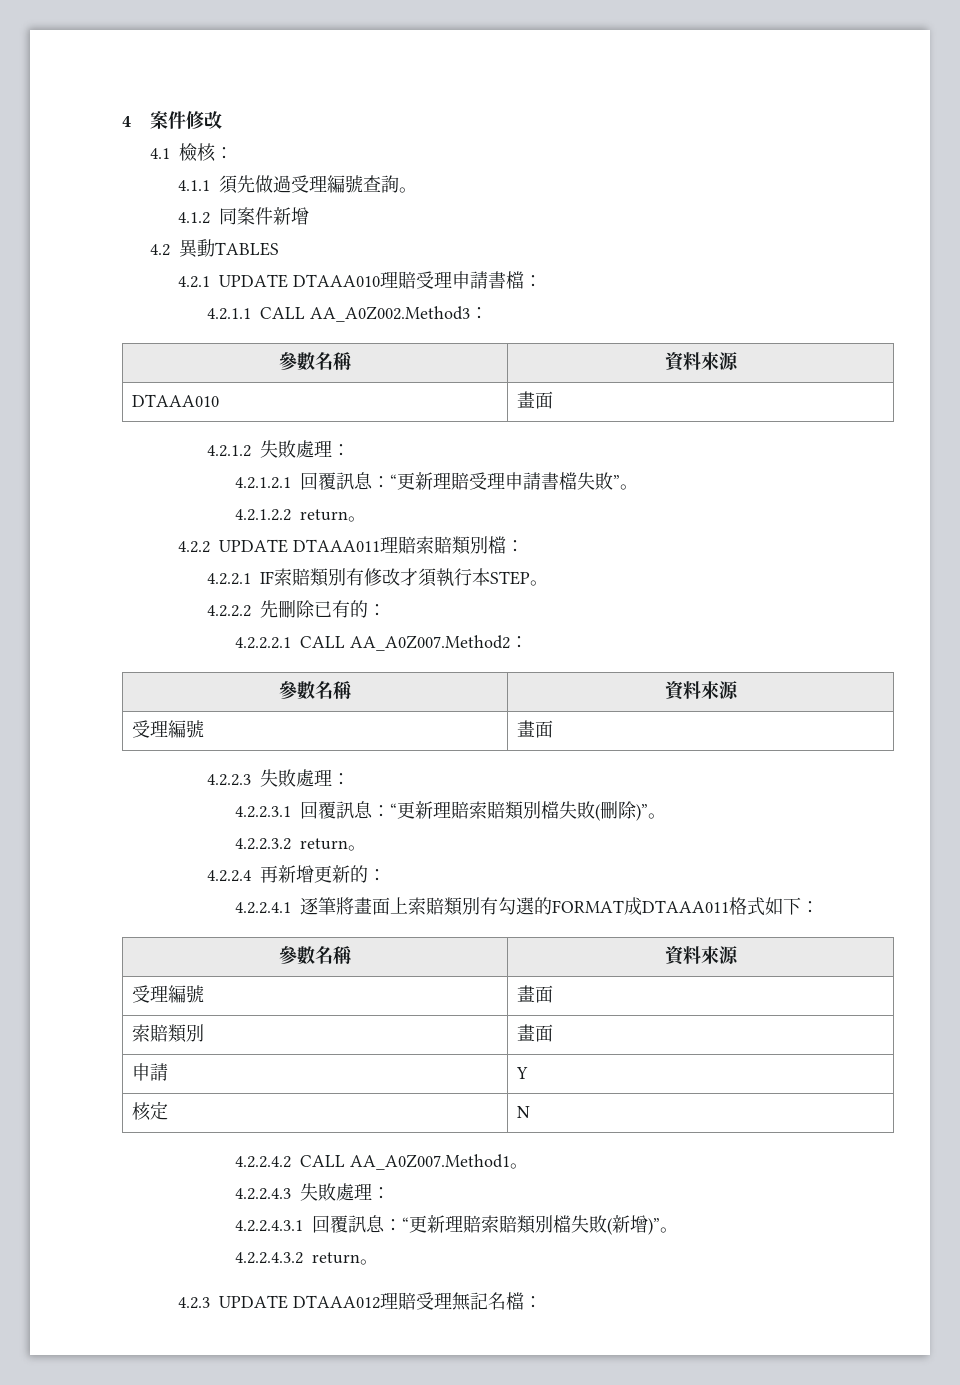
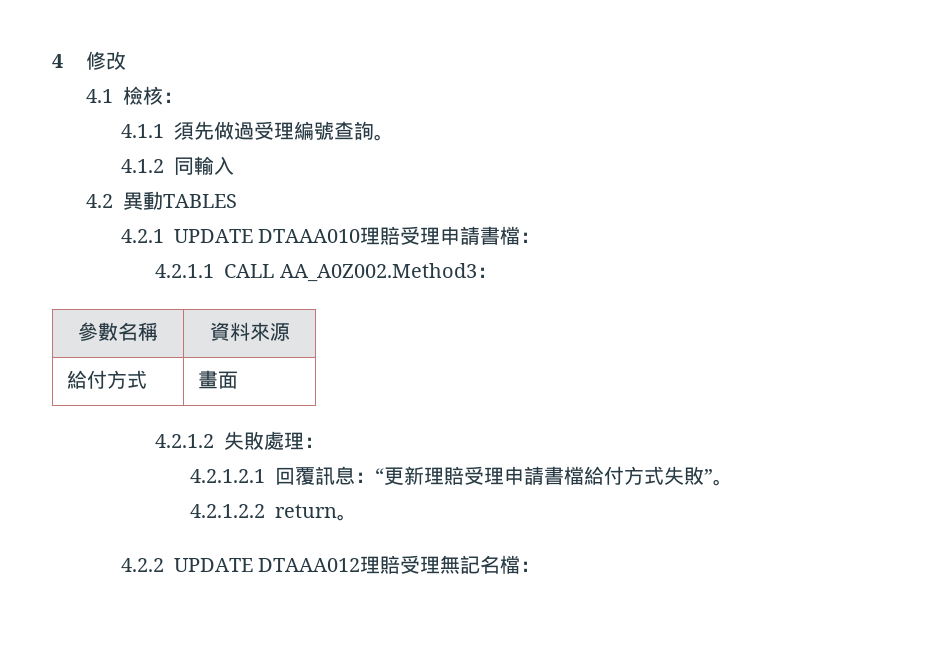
- 4案件修改
+ 4修改
- 4.1.2同案件新增
+ 4.1.2同輸入
- DTAAA010 | 畫面
+ 給付方式 | 畫面
- 4.2.1.2.1回覆訊息：“更新理賠受理申請書檔失敗”。
+ 4.2.1.2.1回覆訊息：“更新理賠受理申請書檔給付方式失敗”。
- 4.2.2 UPDATE DTAAA011理賠索賠類別檔：
- 4.2.2.1 IF索賠類別有修改才須執行本STEP。
- 4.2.2.2先刪除已有的：
- 4.2.2.2.1 CALL AA_A0Z007.Method2：
- 參數名稱 | 資料來源
- 受理編號 | 畫面
- 4.2.2.3失敗處理：
- 4.2.2.3.1回覆訊息：“更新理賠索賠類別檔失敗(刪除)”。
- 4.2.2.3.2 return。
- 4.2.2.4再新增更新的：
- 4.2.2.4.1逐筆將畫面上索賠類別有勾選的FORMAT成DTAAA011格式如下：
- 參數名稱 | 資料來源
- 受理編號 | 畫面
- 索賠類別 | 畫面
- 申請 | Y
- 核定 | N
- 4.2.2.4.2 CALL AA_A0Z007.Method1。
- 4.2.2.4.3失敗處理：
- 4.2.2.4.3.1回覆訊息：“更新理賠索賠類別檔失敗(新增)”。
- 4.2.2.4.3.2 return。
- 4.2.3 UPDATE DTAAA012理賠受理無記名檔：
+ 4.2.2 UPDATE DTAAA012理賠受理無記名檔：

